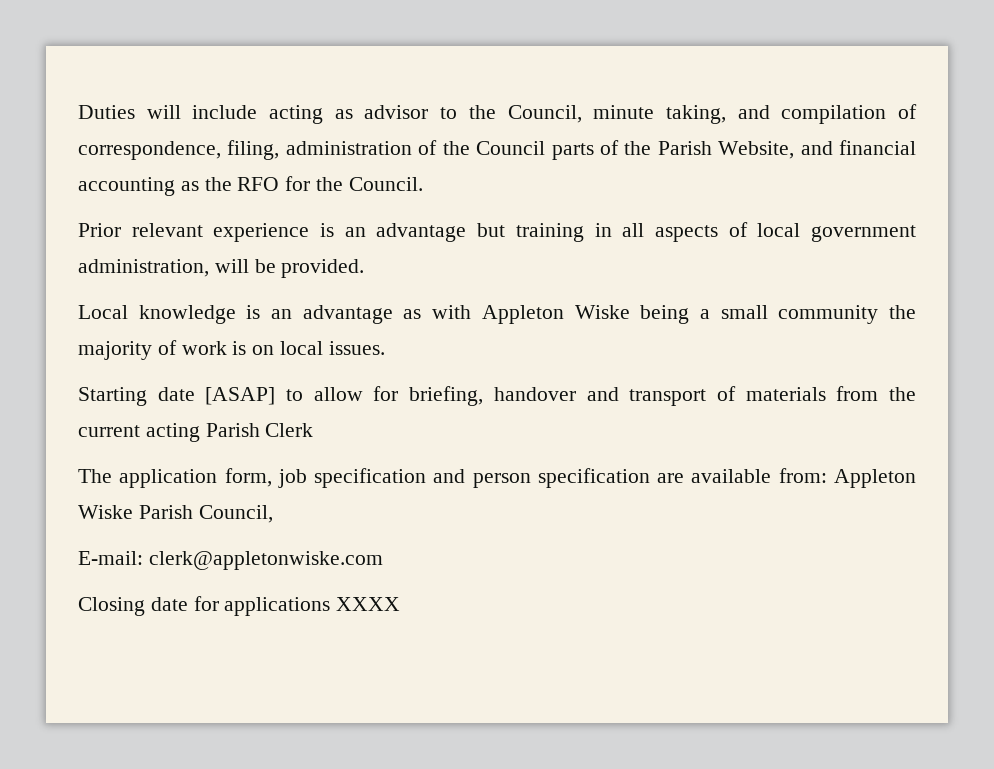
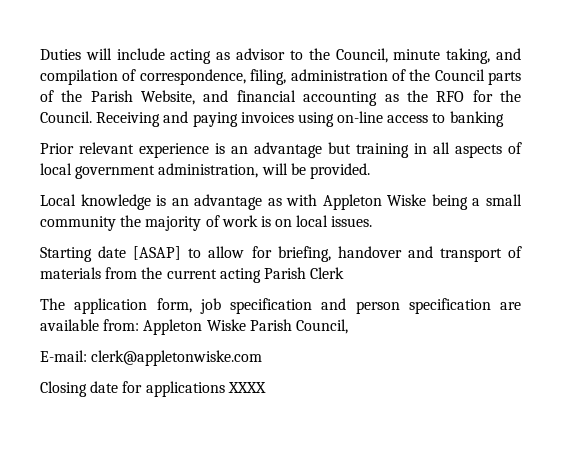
+ Receiving and paying invoices using on-line access to banking

